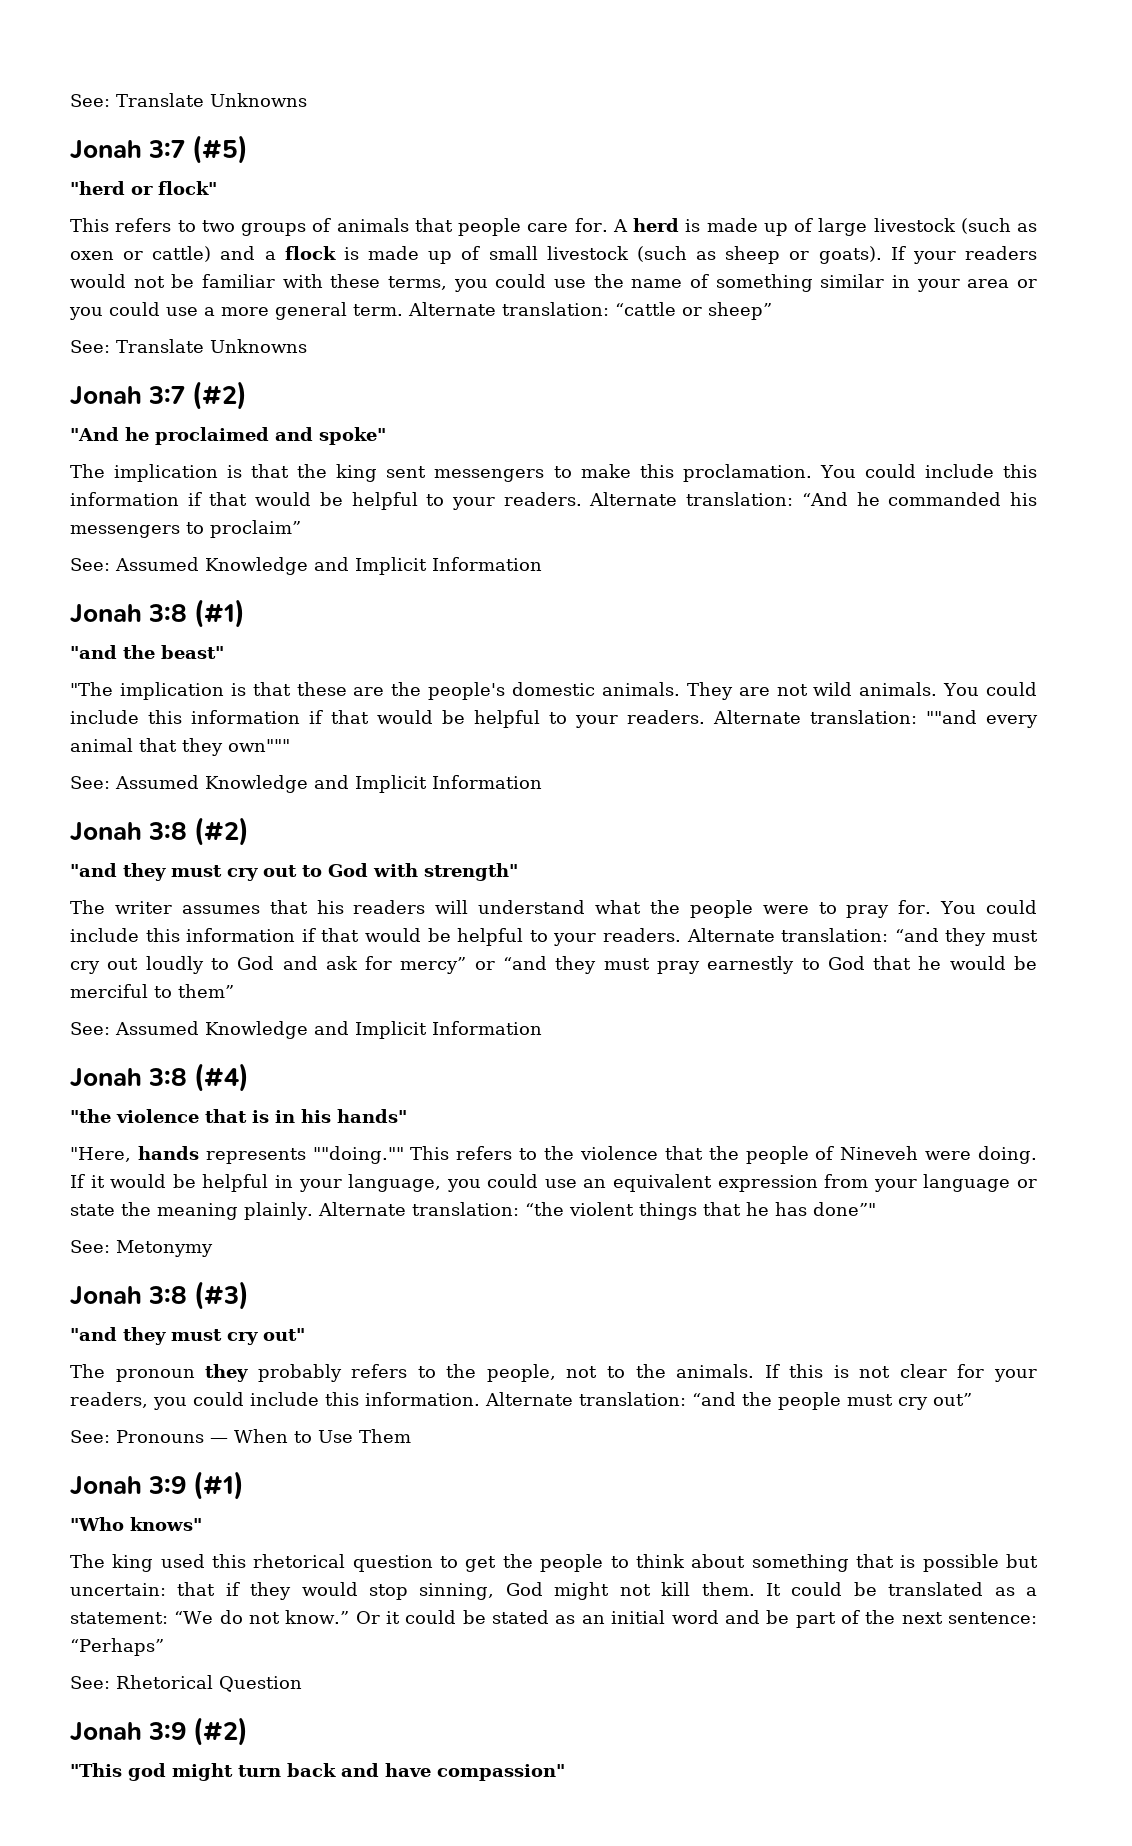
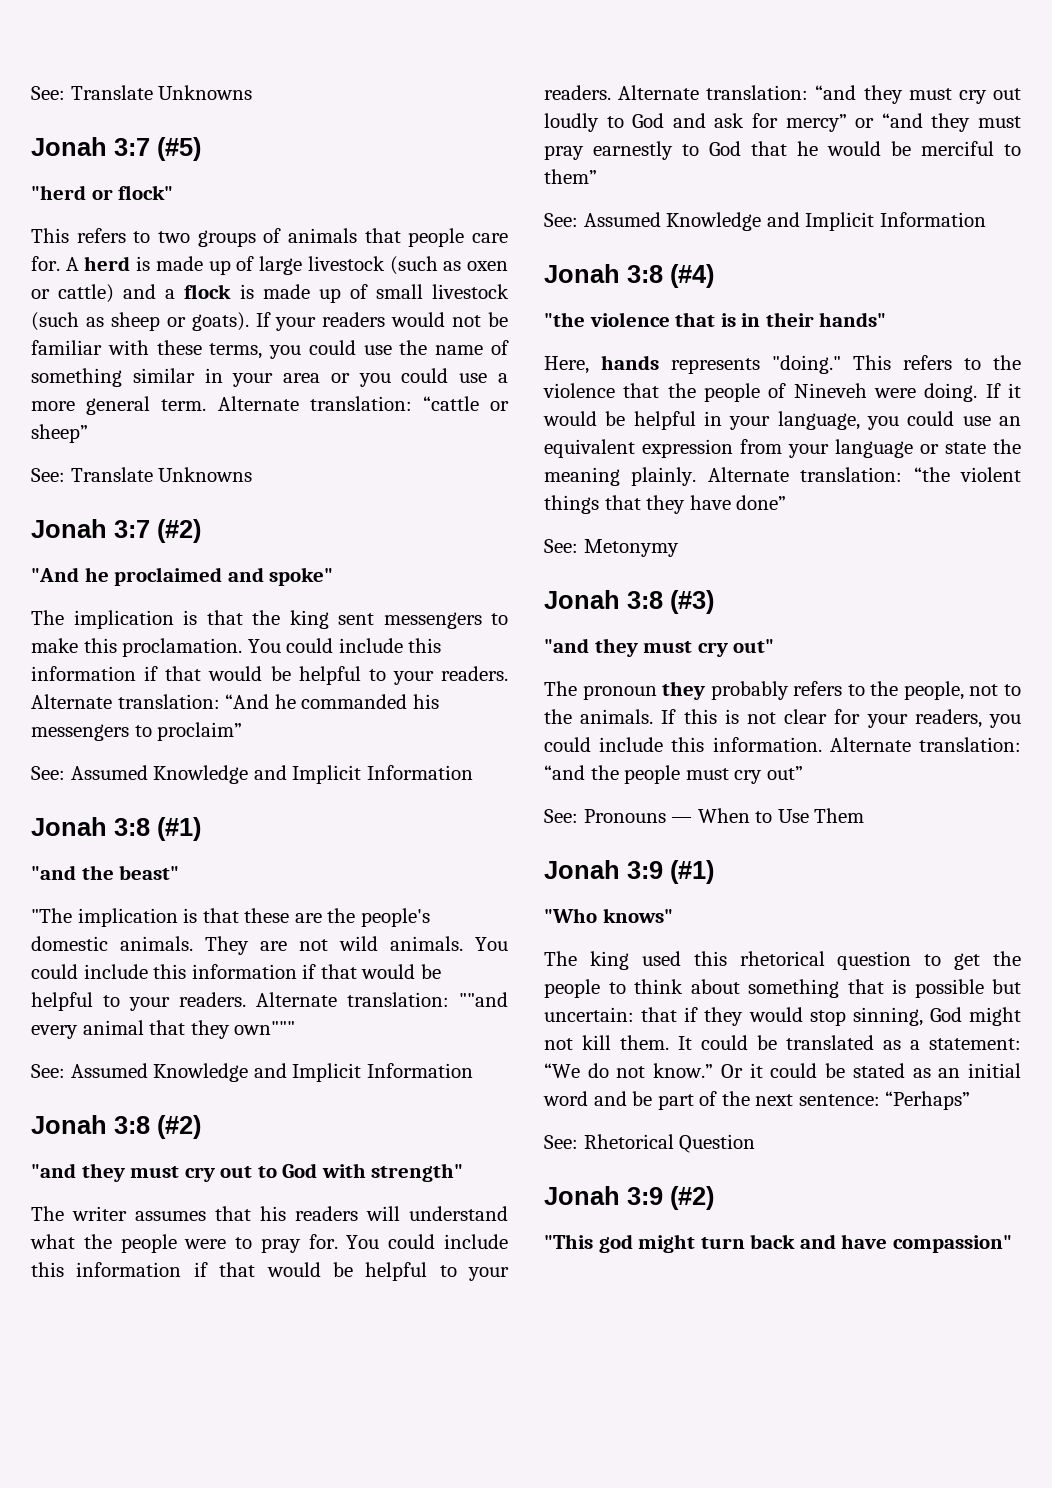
- "the violence that is in his hands"
+ "the violence that is in their hands"
- "Here, hands represents ""doing.""
+ Here, hands represents "doing."
- Alternate translation: “the violent things that he has done”"
+ Alternate translation: “the violent things that they have done”

